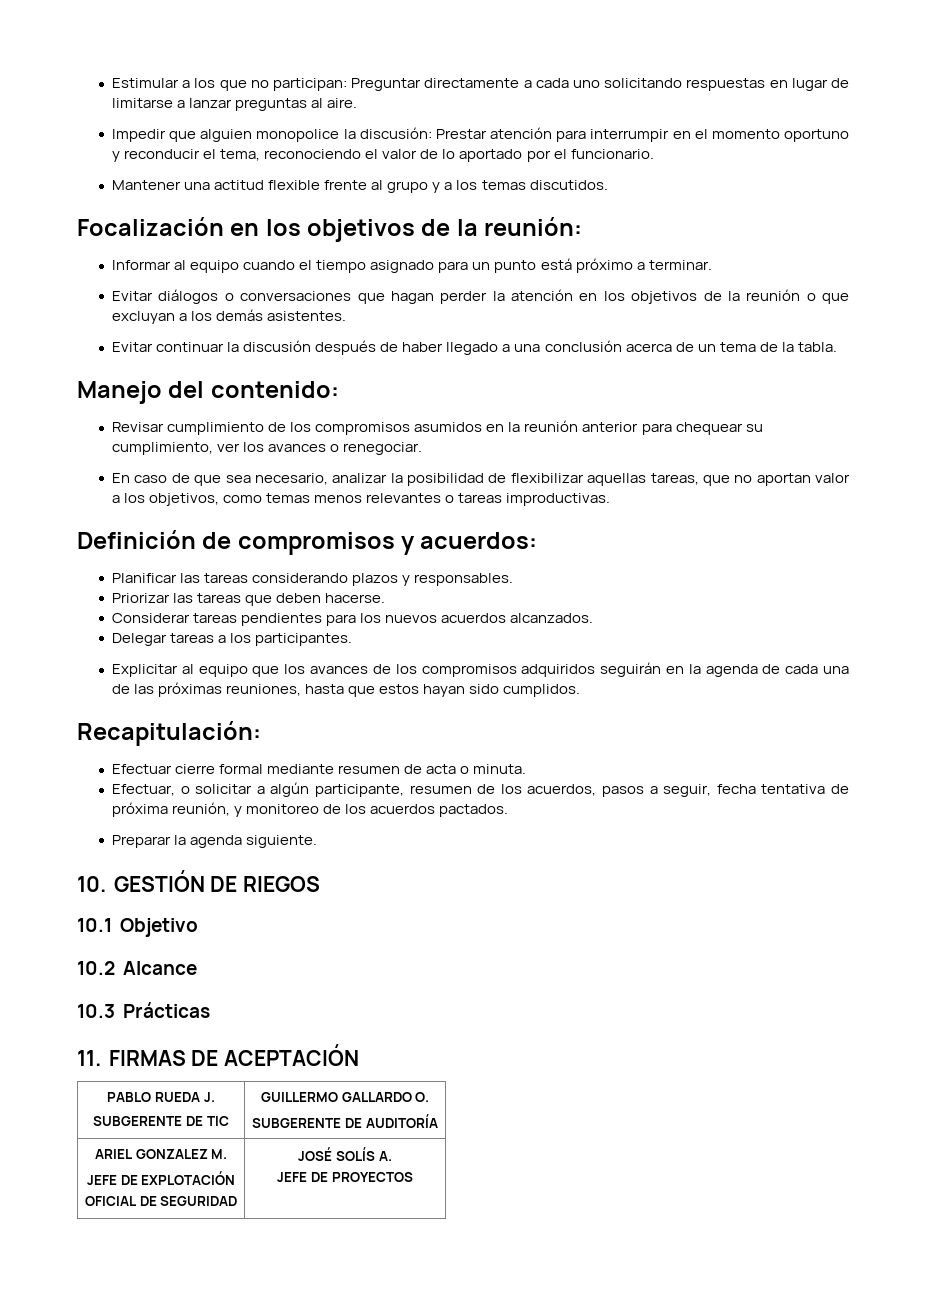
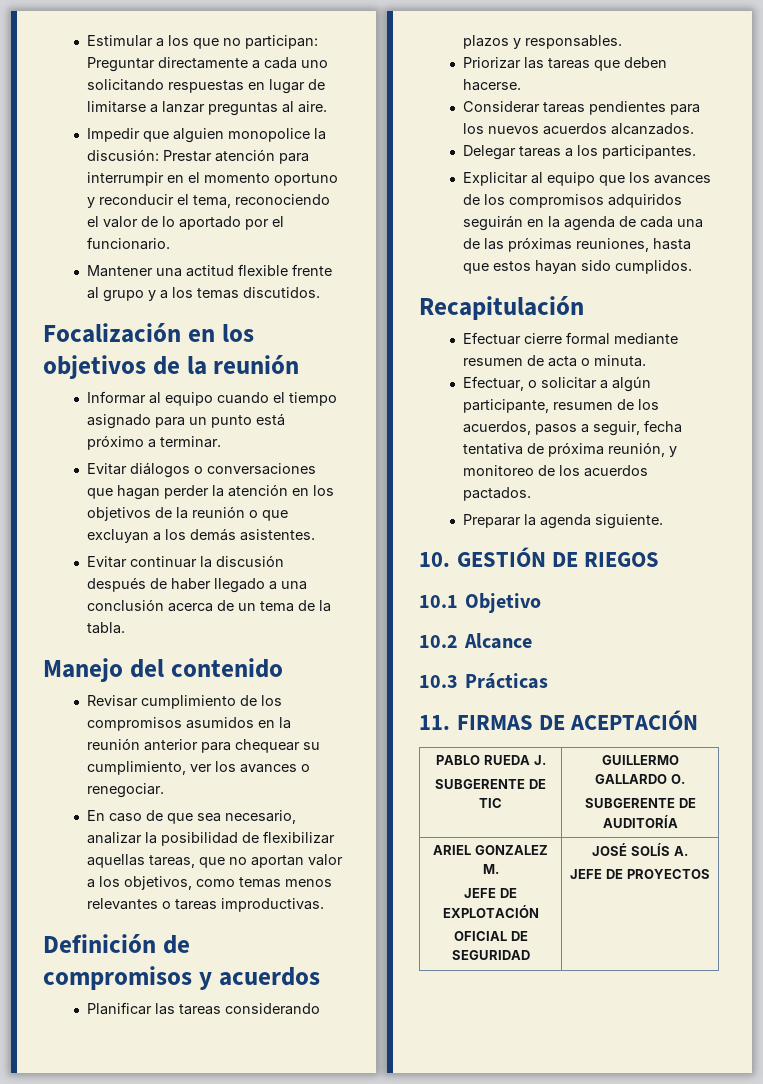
- Focalización en los objetivos de la reunión:
+ Focalización en los objetivos de la reunión
- Manejo del contenido:
+ Manejo del contenido
- Definición de compromisos y acuerdos:
+ Definición de compromisos y acuerdos
- Recapitulación:
+ Recapitulación

